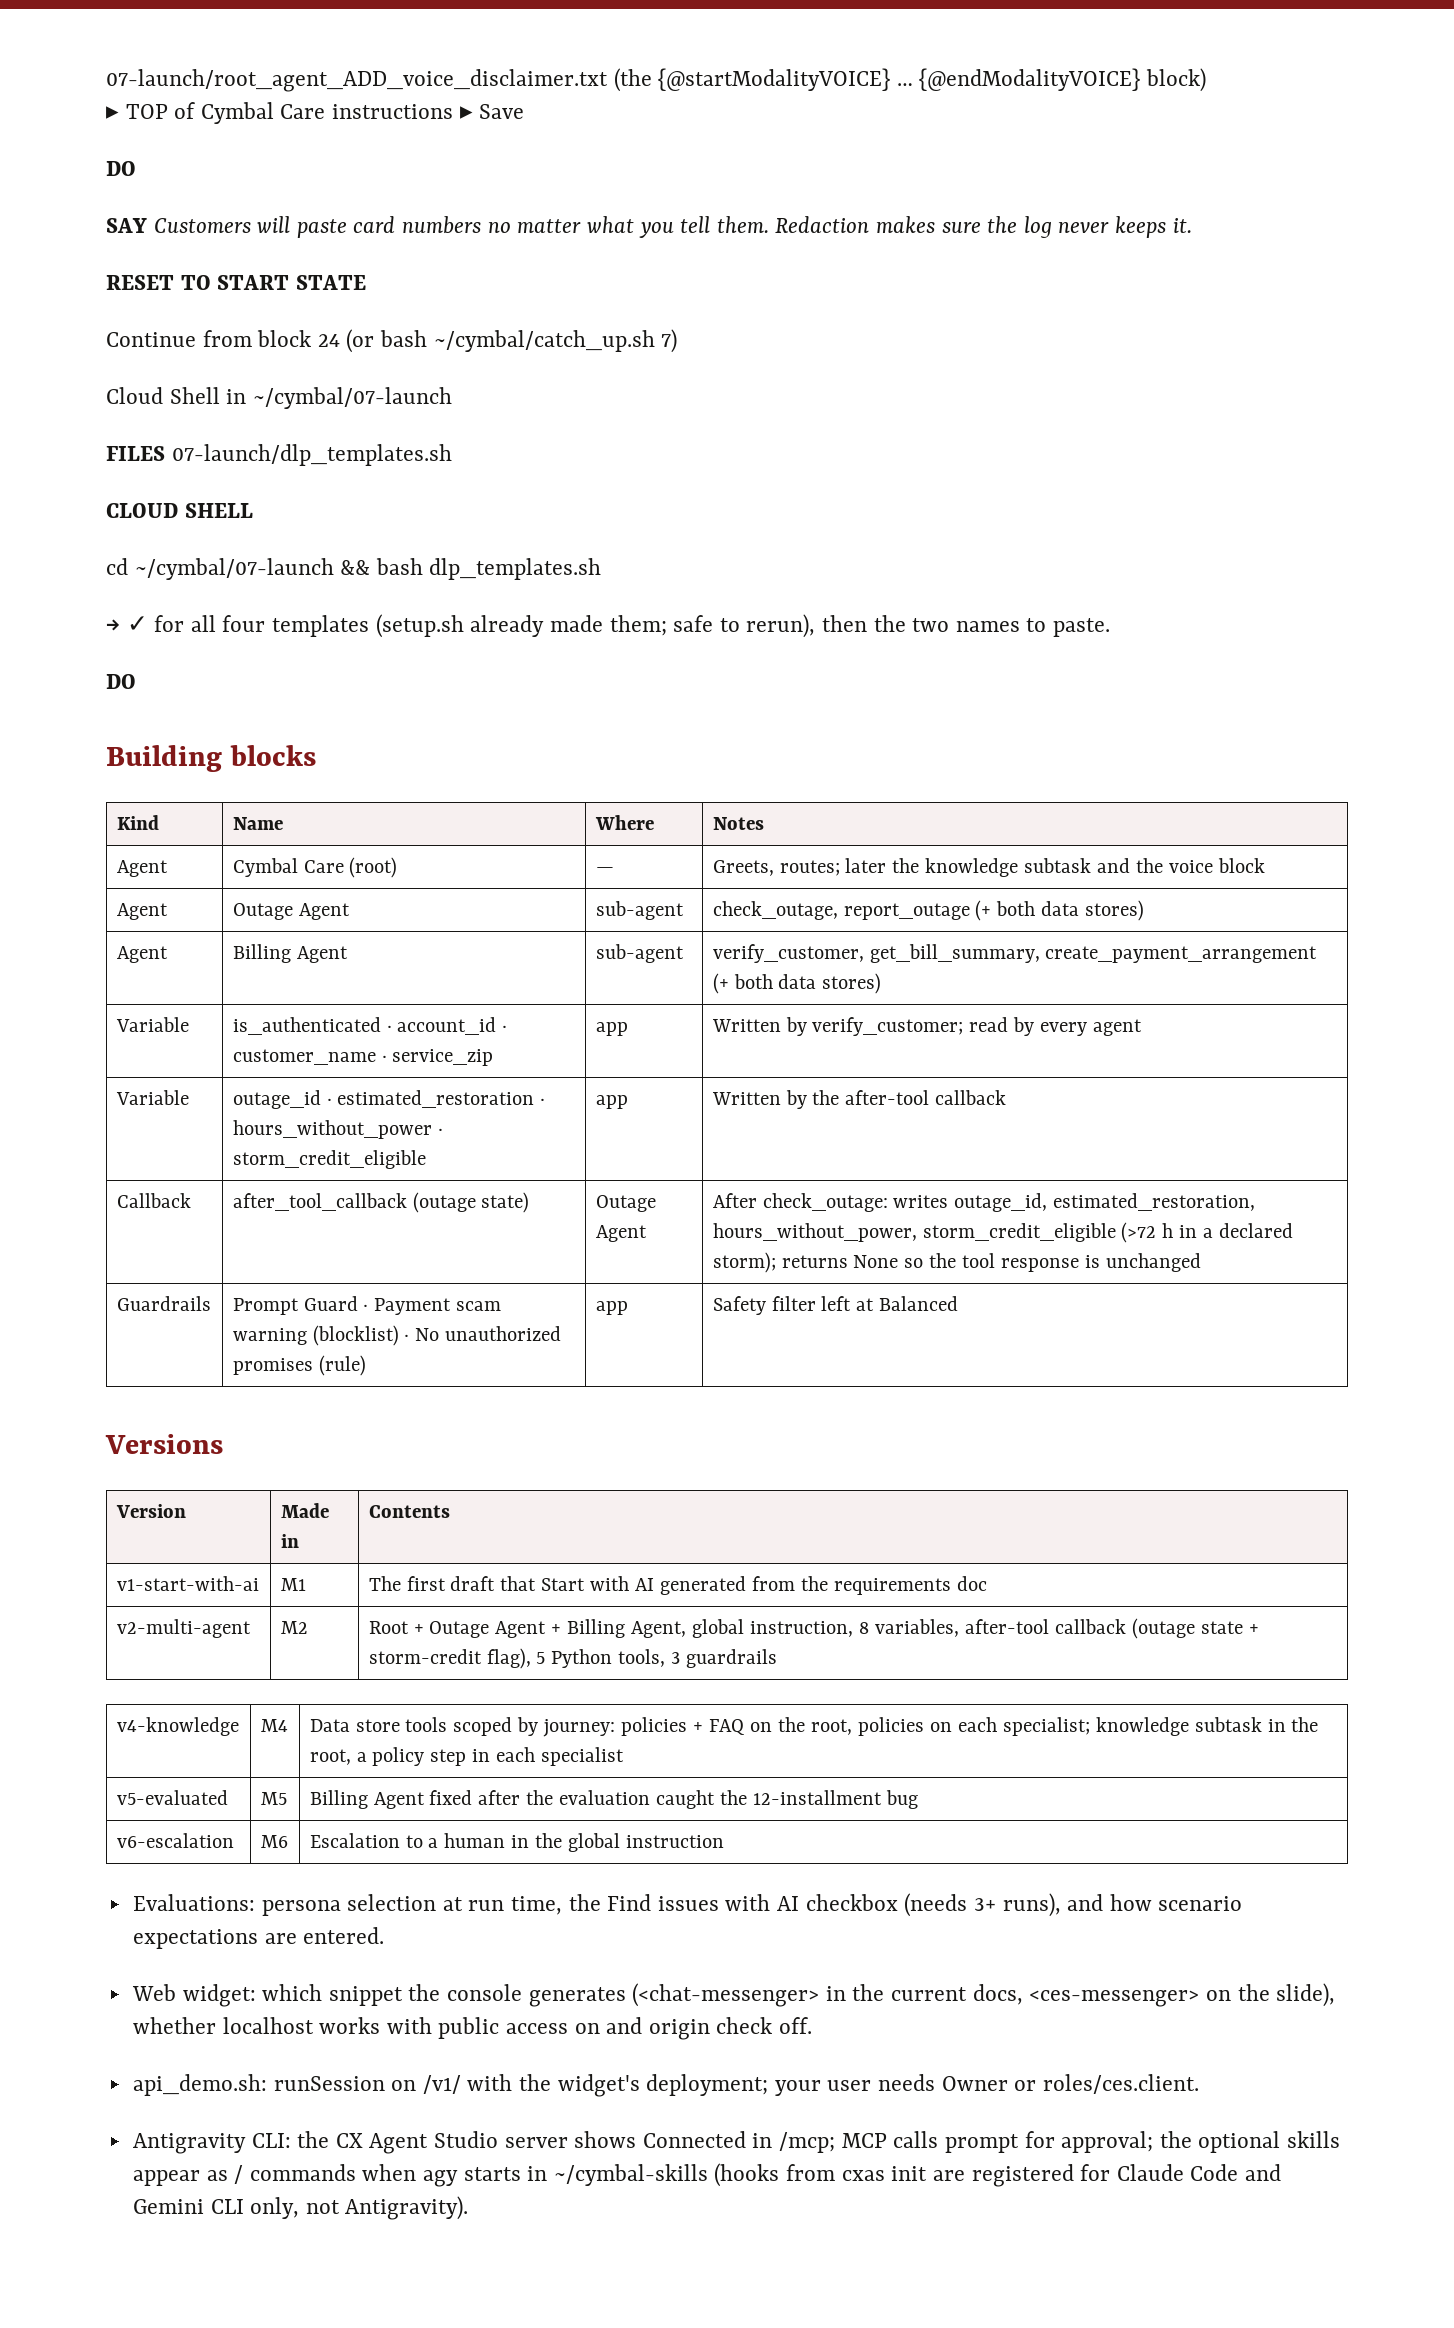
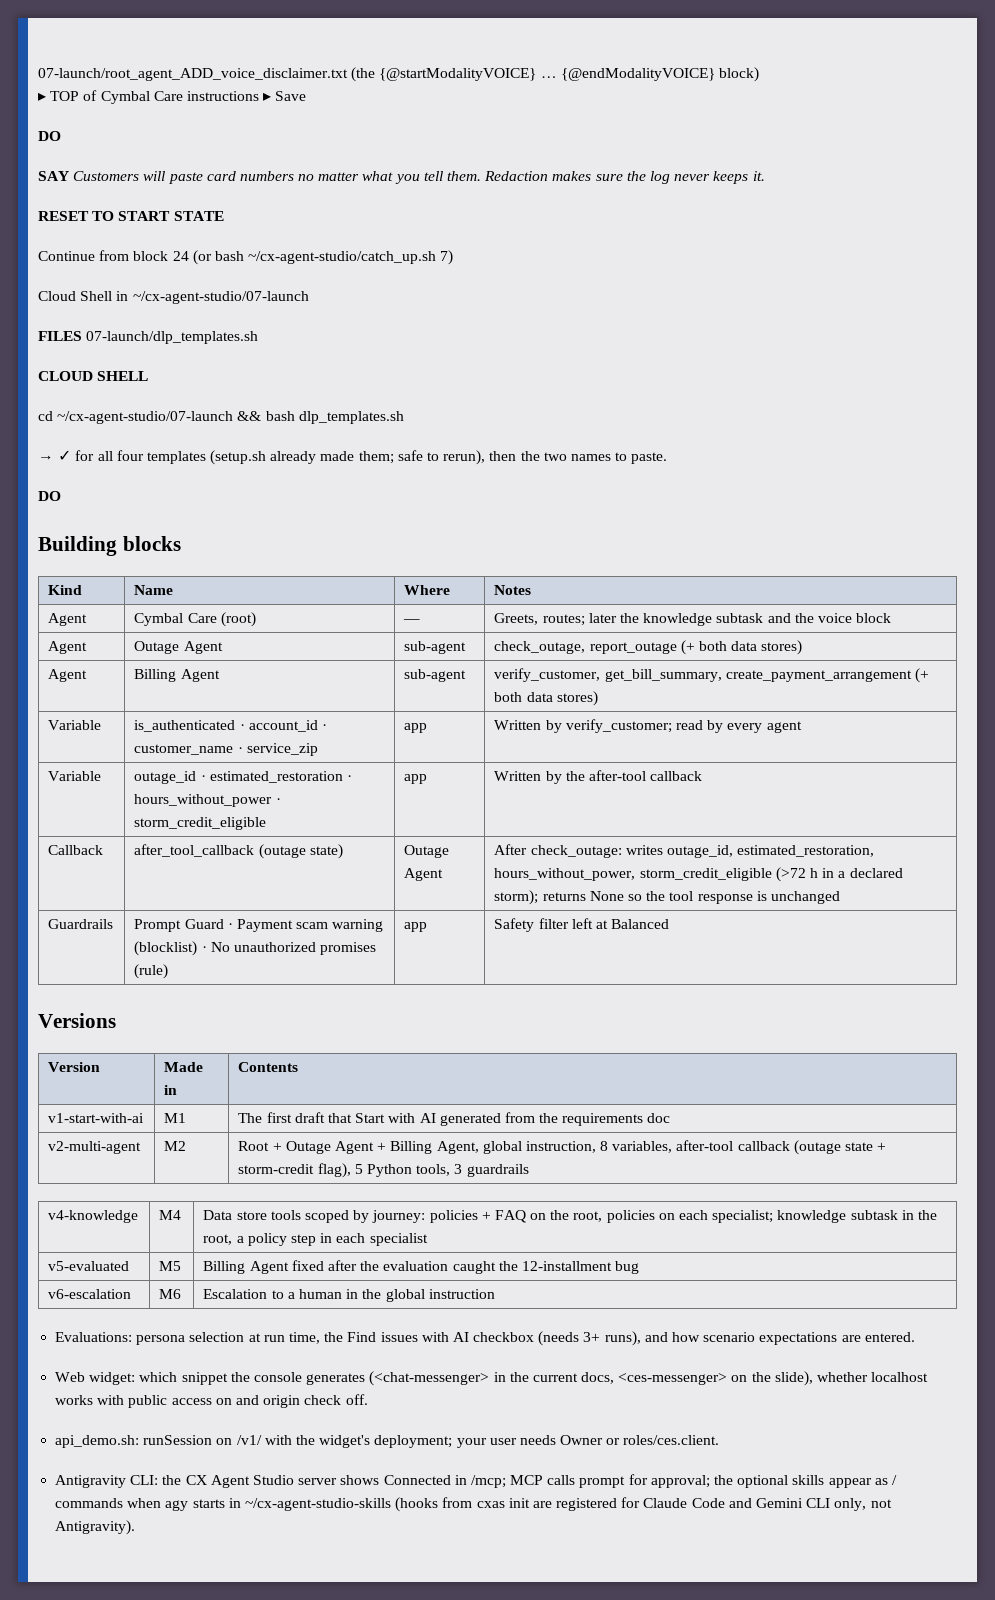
- Continue from block 24 (or bash ~/cymbal/catch_up.sh 7)
+ Continue from block 24 (or bash ~/cx-agent-studio/catch_up.sh 7)
- Cloud Shell in ~/cymbal/07-launch
+ Cloud Shell in ~/cx-agent-studio/07-launch
- cd ~/cymbal/07-launch && bash dlp_templates.sh
+ cd ~/cx-agent-studio/07-launch && bash dlp_templates.sh
- Antigravity CLI: the CX Agent Studio server shows Connected in /mcp; MCP calls prompt for approval; the optional skills appear as / commands when agy starts in ~/cymbal-skills (hooks from cxas init are registered for Claude Code and Gemini CLI only, not Antigravity).
+ Antigravity CLI: the CX Agent Studio server shows Connected in /mcp; MCP calls prompt for approval; the optional skills appear as / commands when agy starts in ~/cx-agent-studio-skills (hooks from cxas init are registered for Claude Code and Gemini CLI only, not Antigravity).

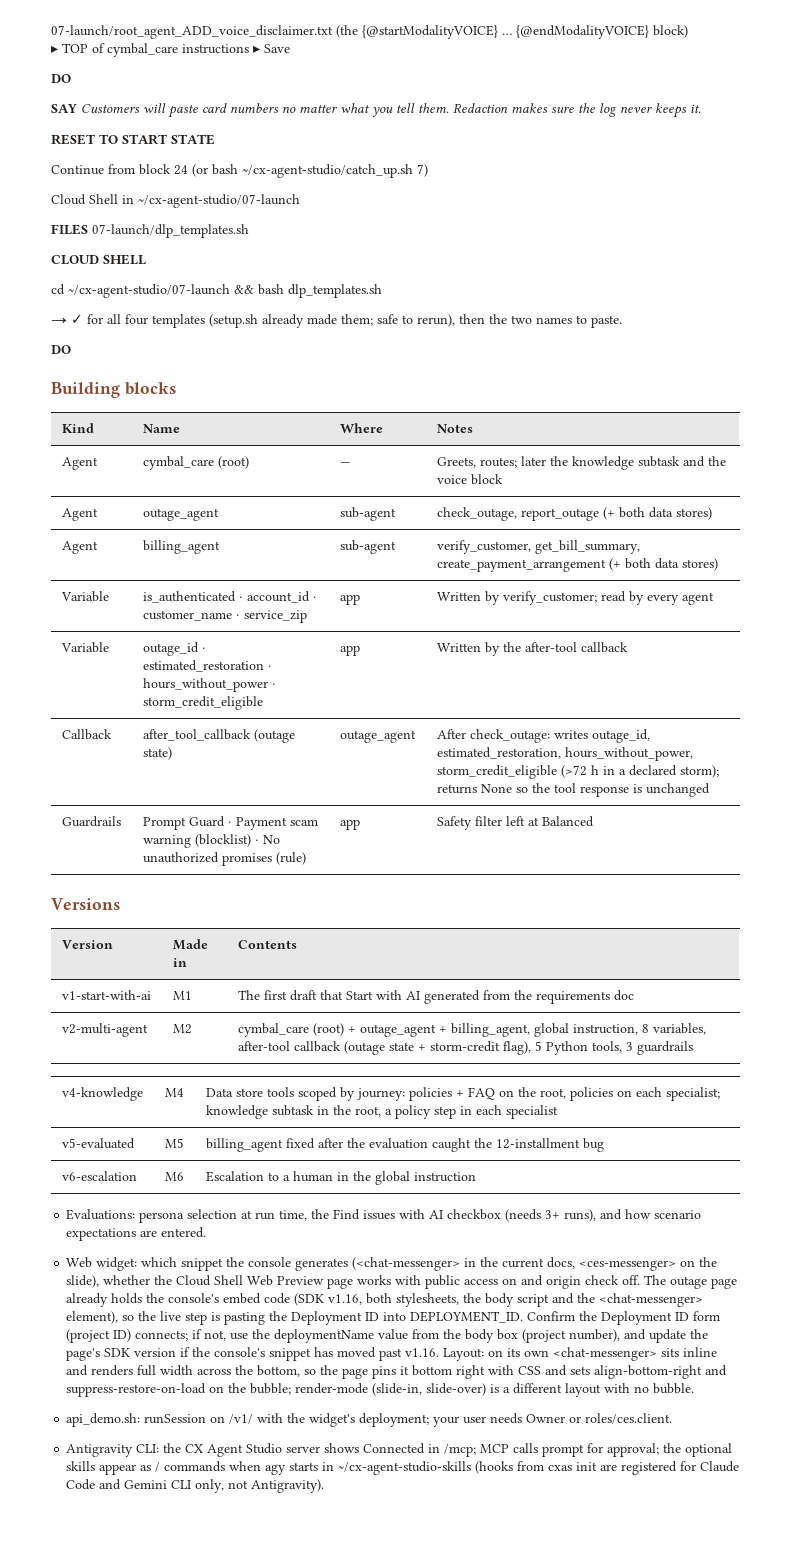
- ▸ TOP of Cymbal Care instructions ▸ Save
+ ▸ TOP of cymbal_care instructions ▸ Save
- Agent | Cymbal Care (root) | — | Greets, routes; later the knowledge subtask and the voice block
+ Agent | cymbal_care (root) | — | Greets, routes; later the knowledge subtask and the voice block
- Agent | Outage Agent | sub-agent | check_outage, report_outage (+ both data stores)
+ Agent | outage_agent | sub-agent | check_outage, report_outage (+ both data stores)
- Agent | Billing Agent | sub-agent | verify_customer, get_bill_summary, create_payment_arrangement (+ both data stores)
+ Agent | billing_agent | sub-agent | verify_customer, get_bill_summary, create_payment_arrangement (+ both data stores)
- Callback | after_tool_callback (outage state) | Outage Agent | After check_outage: writes outage_id, estimated_restoration, hours_without_power, storm_credit_eligible (>72 h in a declared storm); returns None so the tool response is unchanged
+ Callback | after_tool_callback (outage state) | outage_agent | After check_outage: writes outage_id, estimated_restoration, hours_without_power, storm_credit_eligible (>72 h in a declared storm); returns None so the tool response is unchanged
- v2-multi-agent | M2 | Root + Outage Agent + Billing Agent, global instruction, 8 variables, after-tool callback (outage state + storm-credit flag), 5 Python tools, 3 guardrails
+ v2-multi-agent | M2 | cymbal_care (root) + outage_agent + billing_agent, global instruction, 8 variables, after-tool callback (outage state + storm-credit flag), 5 Python tools, 3 guardrails
- v5-evaluated | M5 | Billing Agent fixed after the evaluation caught the 12-installment bug
+ v5-evaluated | M5 | billing_agent fixed after the evaluation caught the 12-installment bug
- Web widget: which snippet the console generates (<chat-messenger> in the current docs, <ces-messenger> on the slide), whether localhost works with public access on and origin check off.
+ Web widget: which snippet the console generates (<chat-messenger> in the current docs, <ces-messenger> on the slide), whether the Cloud Shell Web Preview page works with public access on and origin check off. The outage page already holds the console's embed code (SDK v1.16, both stylesheets, the body script and the <chat-messenger> element), so the live step is pasting the Deployment ID into DEPLOYMENT_ID. Confirm the Deployment ID form (project ID) connects; if not, use the deploymentName value from the body box (project number), and update the page's SDK version if the console's snippet has moved past v1.16. Layout: on its own <chat-messenger> sits inline and renders full width across the bottom, so the page pins it bottom right with CSS and sets align-bottom-right and suppress-restore-on-load on the bubble; render-mode (slide-in, slide-over) is a different layout with no bubble.

